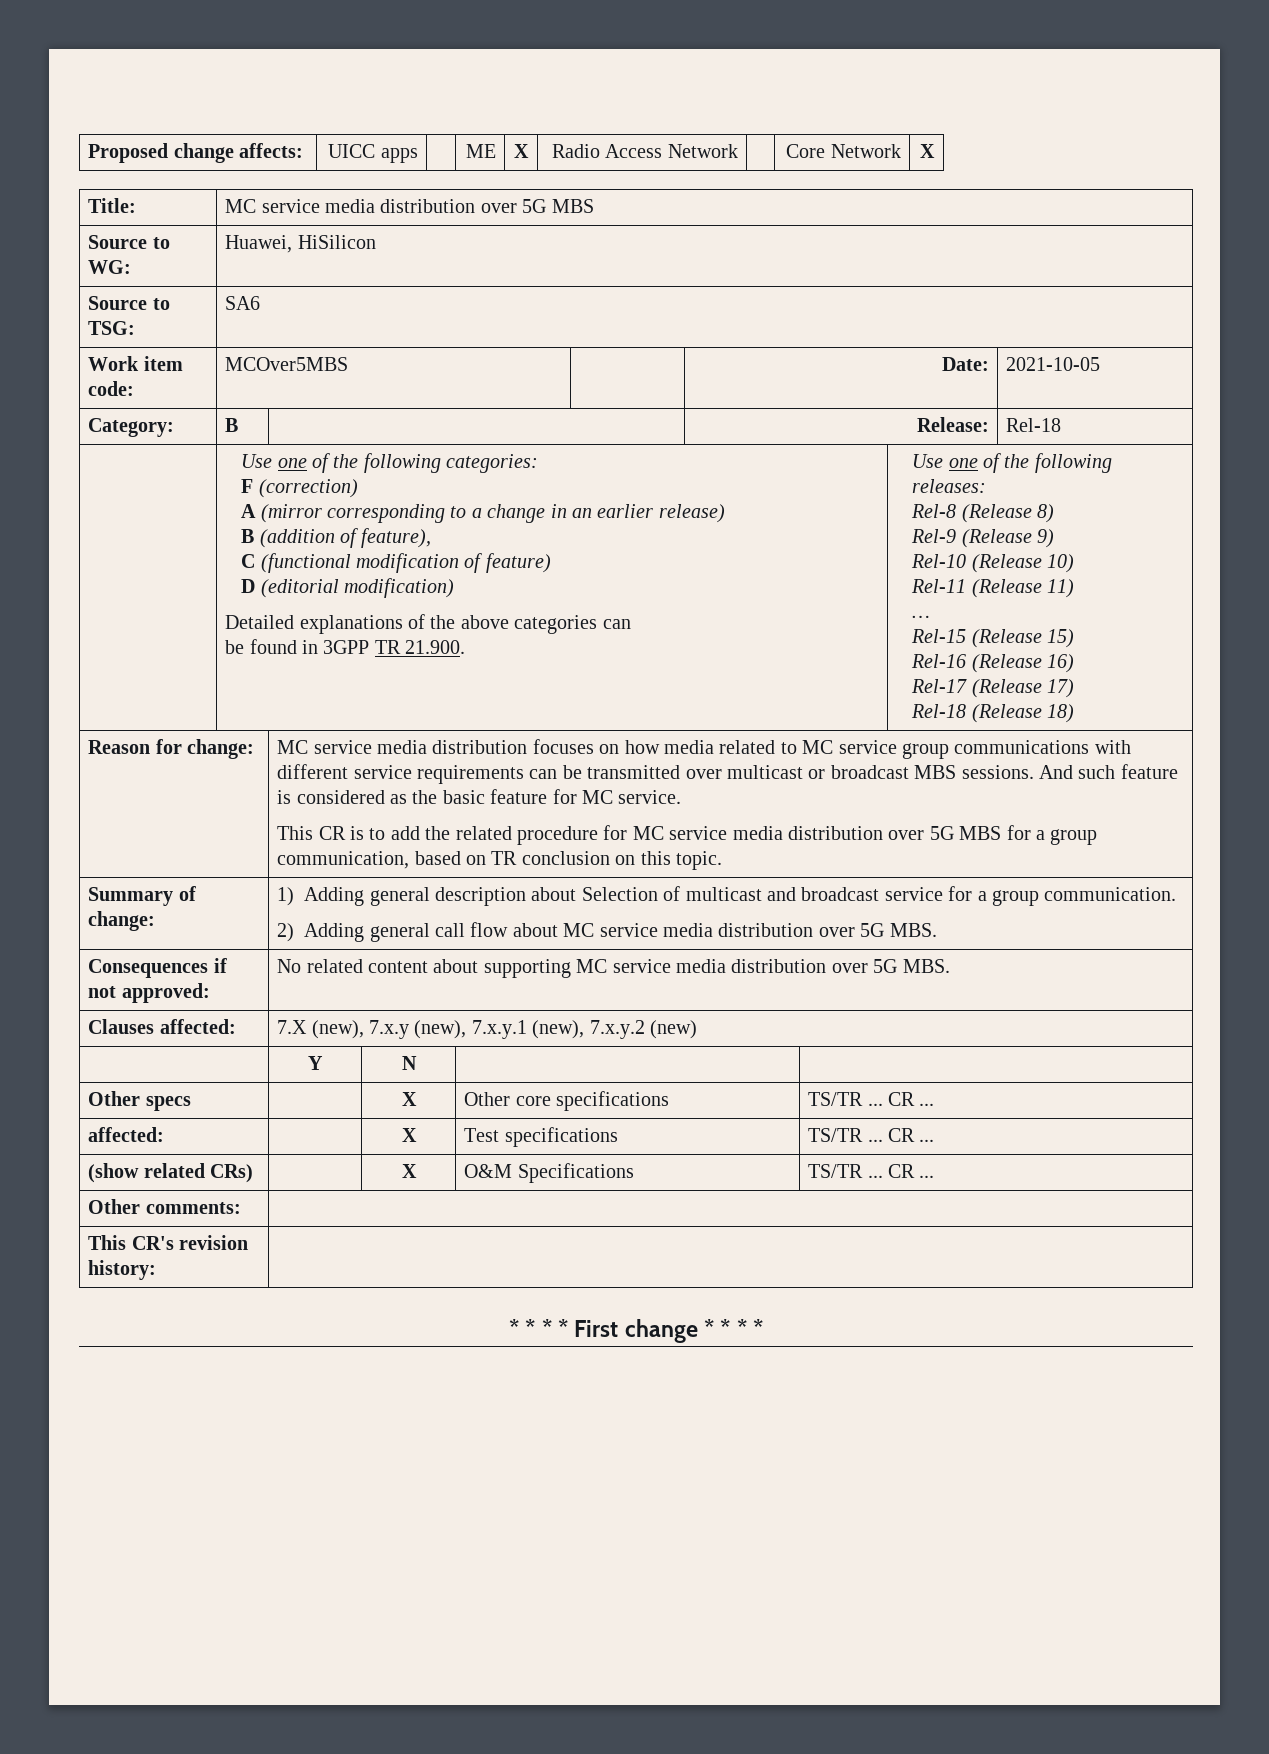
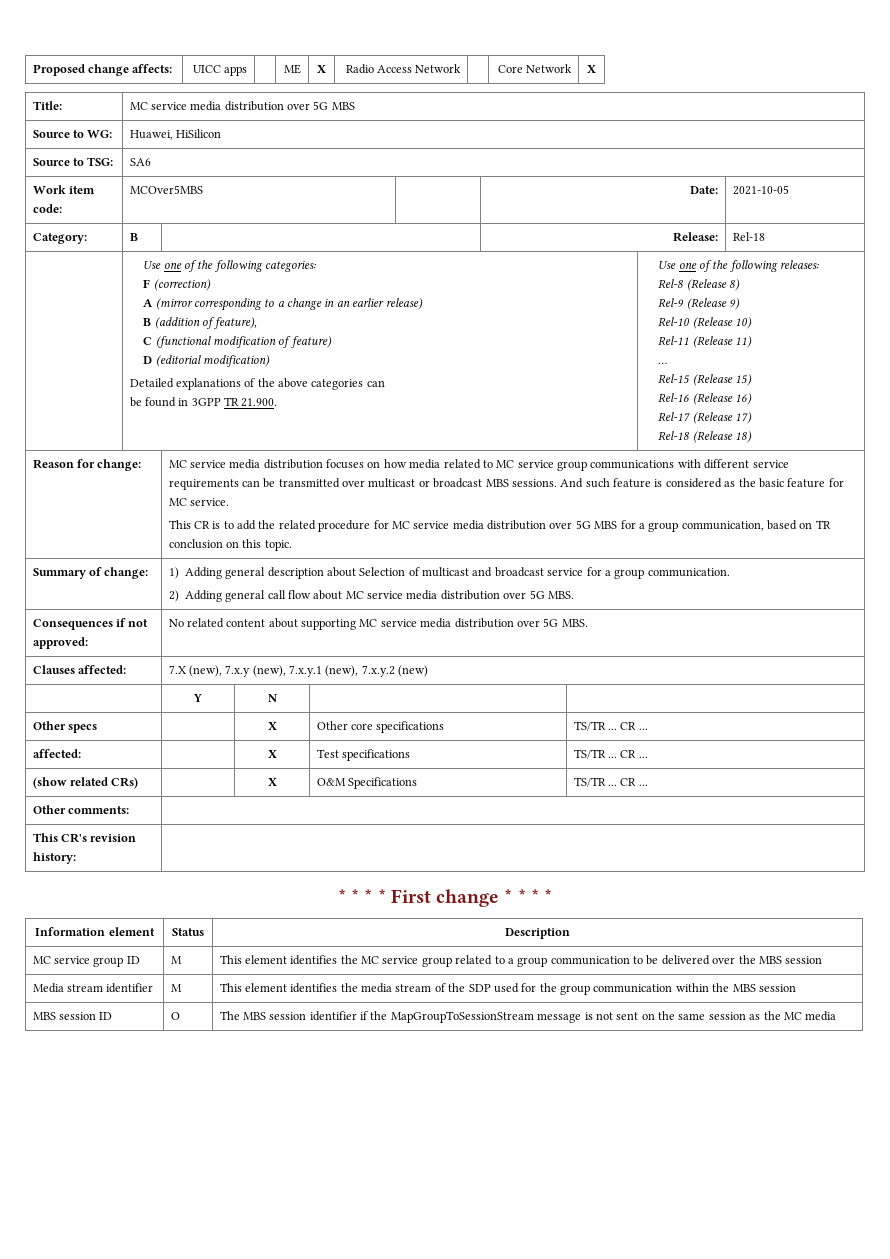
+ Information element | Status | Description
+ MC service group ID | M | This element identifies the MC service group related to a group communication to be delivered over the MBS session
+ Media stream identifier | M | This element identifies the media stream of the SDP used for the group communication within the MBS session
+ MBS session ID | O | The MBS session identifier if the MapGroupToSessionStream message is not sent on the same session as the MC media

